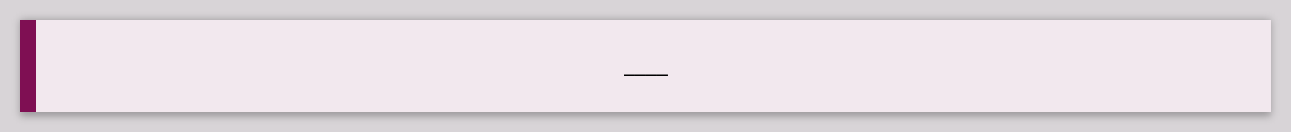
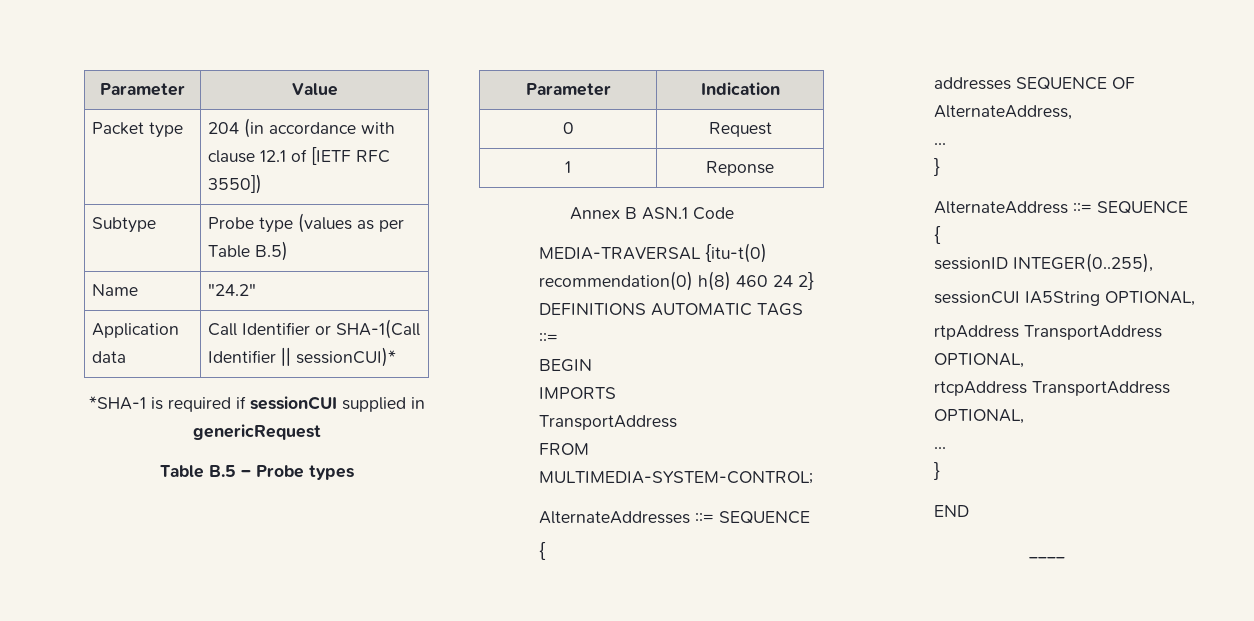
+ Parameter | Value
+ Packet type | 204 (in accordance with clause 12.1 of [IETF RFC 3550])
+ Subtype | Probe type (values as per Table B.5)
+ Name | "24.2"
+ Application data | Call Identifier or SHA-1(Call Identifier || sessionCUI)*
+ *SHA-1 is required if sessionCUI supplied in genericRequest
+ Table B.5 – Probe types
+ Parameter | Indication
+ 0 | Request
+ 1 | Reponse
+ Annex B ASN.1 Code
+ MEDIA-TRAVERSAL {itu-t(0) recommendation(0) h(8) 460 24 2} DEFINITIONS AUTOMATIC TAGS ::=
+ BEGIN
+ IMPORTS
+ TransportAddress
+ FROM MULTIMEDIA-SYSTEM-CONTROL;
+ AlternateAddresses ::= SEQUENCE
+ {
+ addresses SEQUENCE OF AlternateAddress,
+ ...
+ }
+ AlternateAddress ::= SEQUENCE
+ {
+ sessionID INTEGER(0..255),
+ sessionCUI IA5String OPTIONAL,
+ rtpAddress TransportAddress OPTIONAL,
+ rtcpAddress TransportAddress OPTIONAL,
+ ...
+ }
+ END

